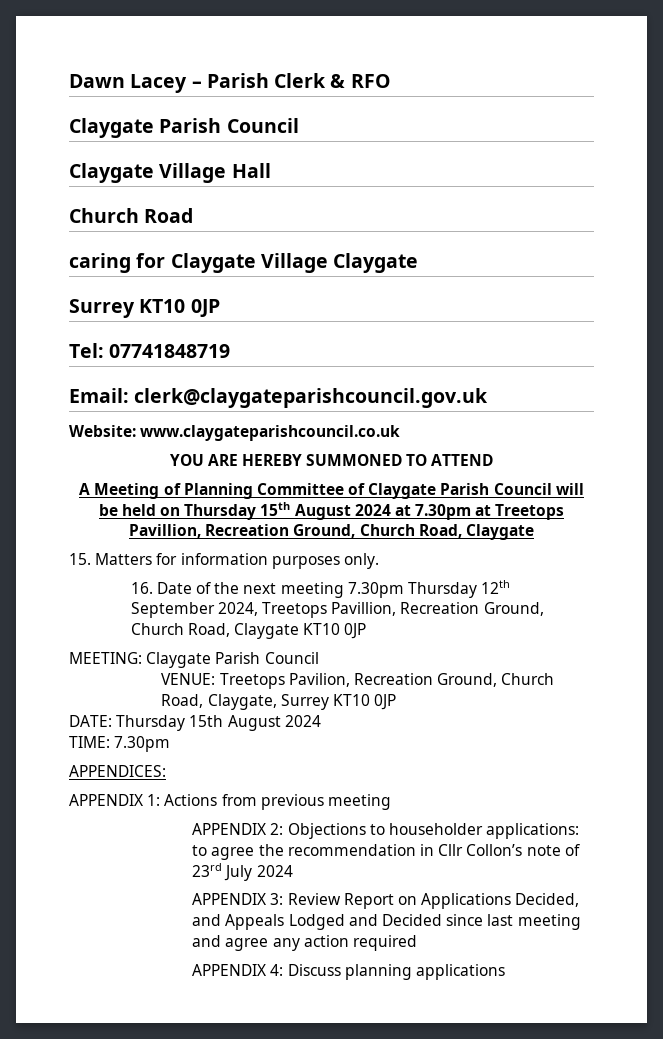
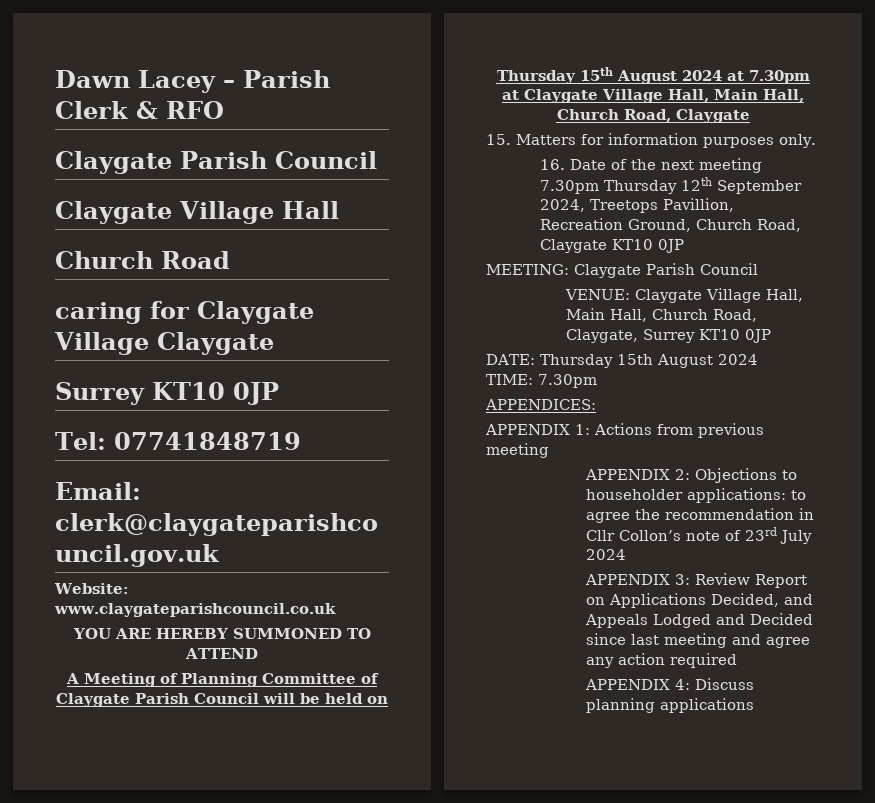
- A Meeting of Planning Committee of Claygate Parish Council will be held on Thursday 15th August 2024 at 7.30pm at Treetops Pavillion, Recreation Ground, Church Road, Claygate
+ A Meeting of Planning Committee of Claygate Parish Council will be held on Thursday 15th August 2024 at 7.30pm at Claygate Village Hall, Main Hall, Church Road, Claygate
- VENUE: Treetops Pavilion, Recreation Ground, Church Road, Claygate, Surrey KT10 0JP
+ VENUE: Claygate Village Hall, Main Hall, Church Road, Claygate, Surrey KT10 0JP

